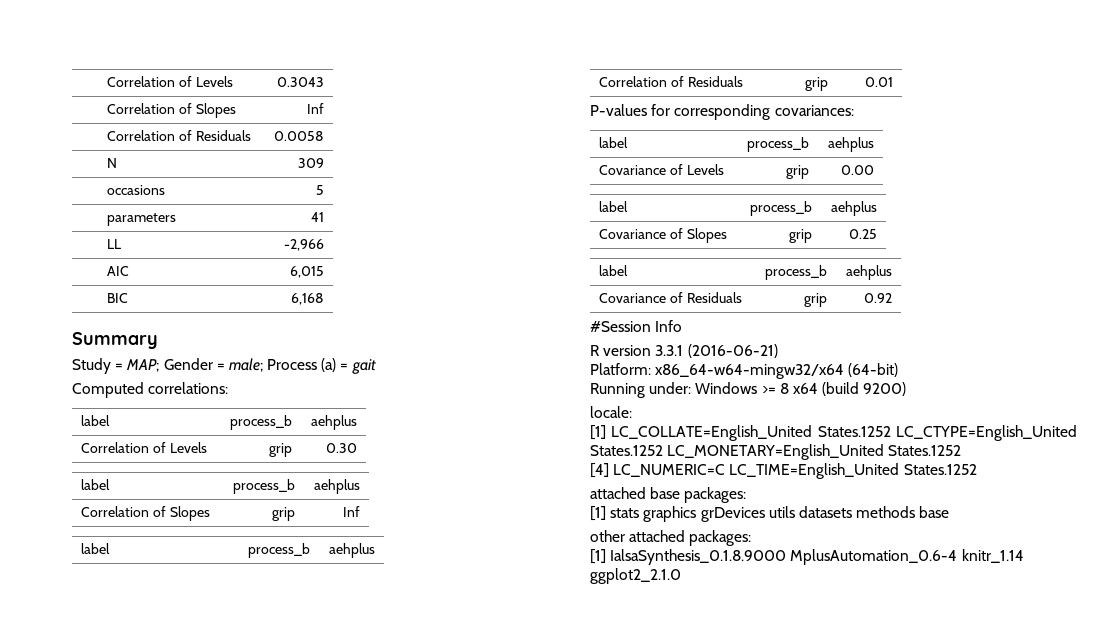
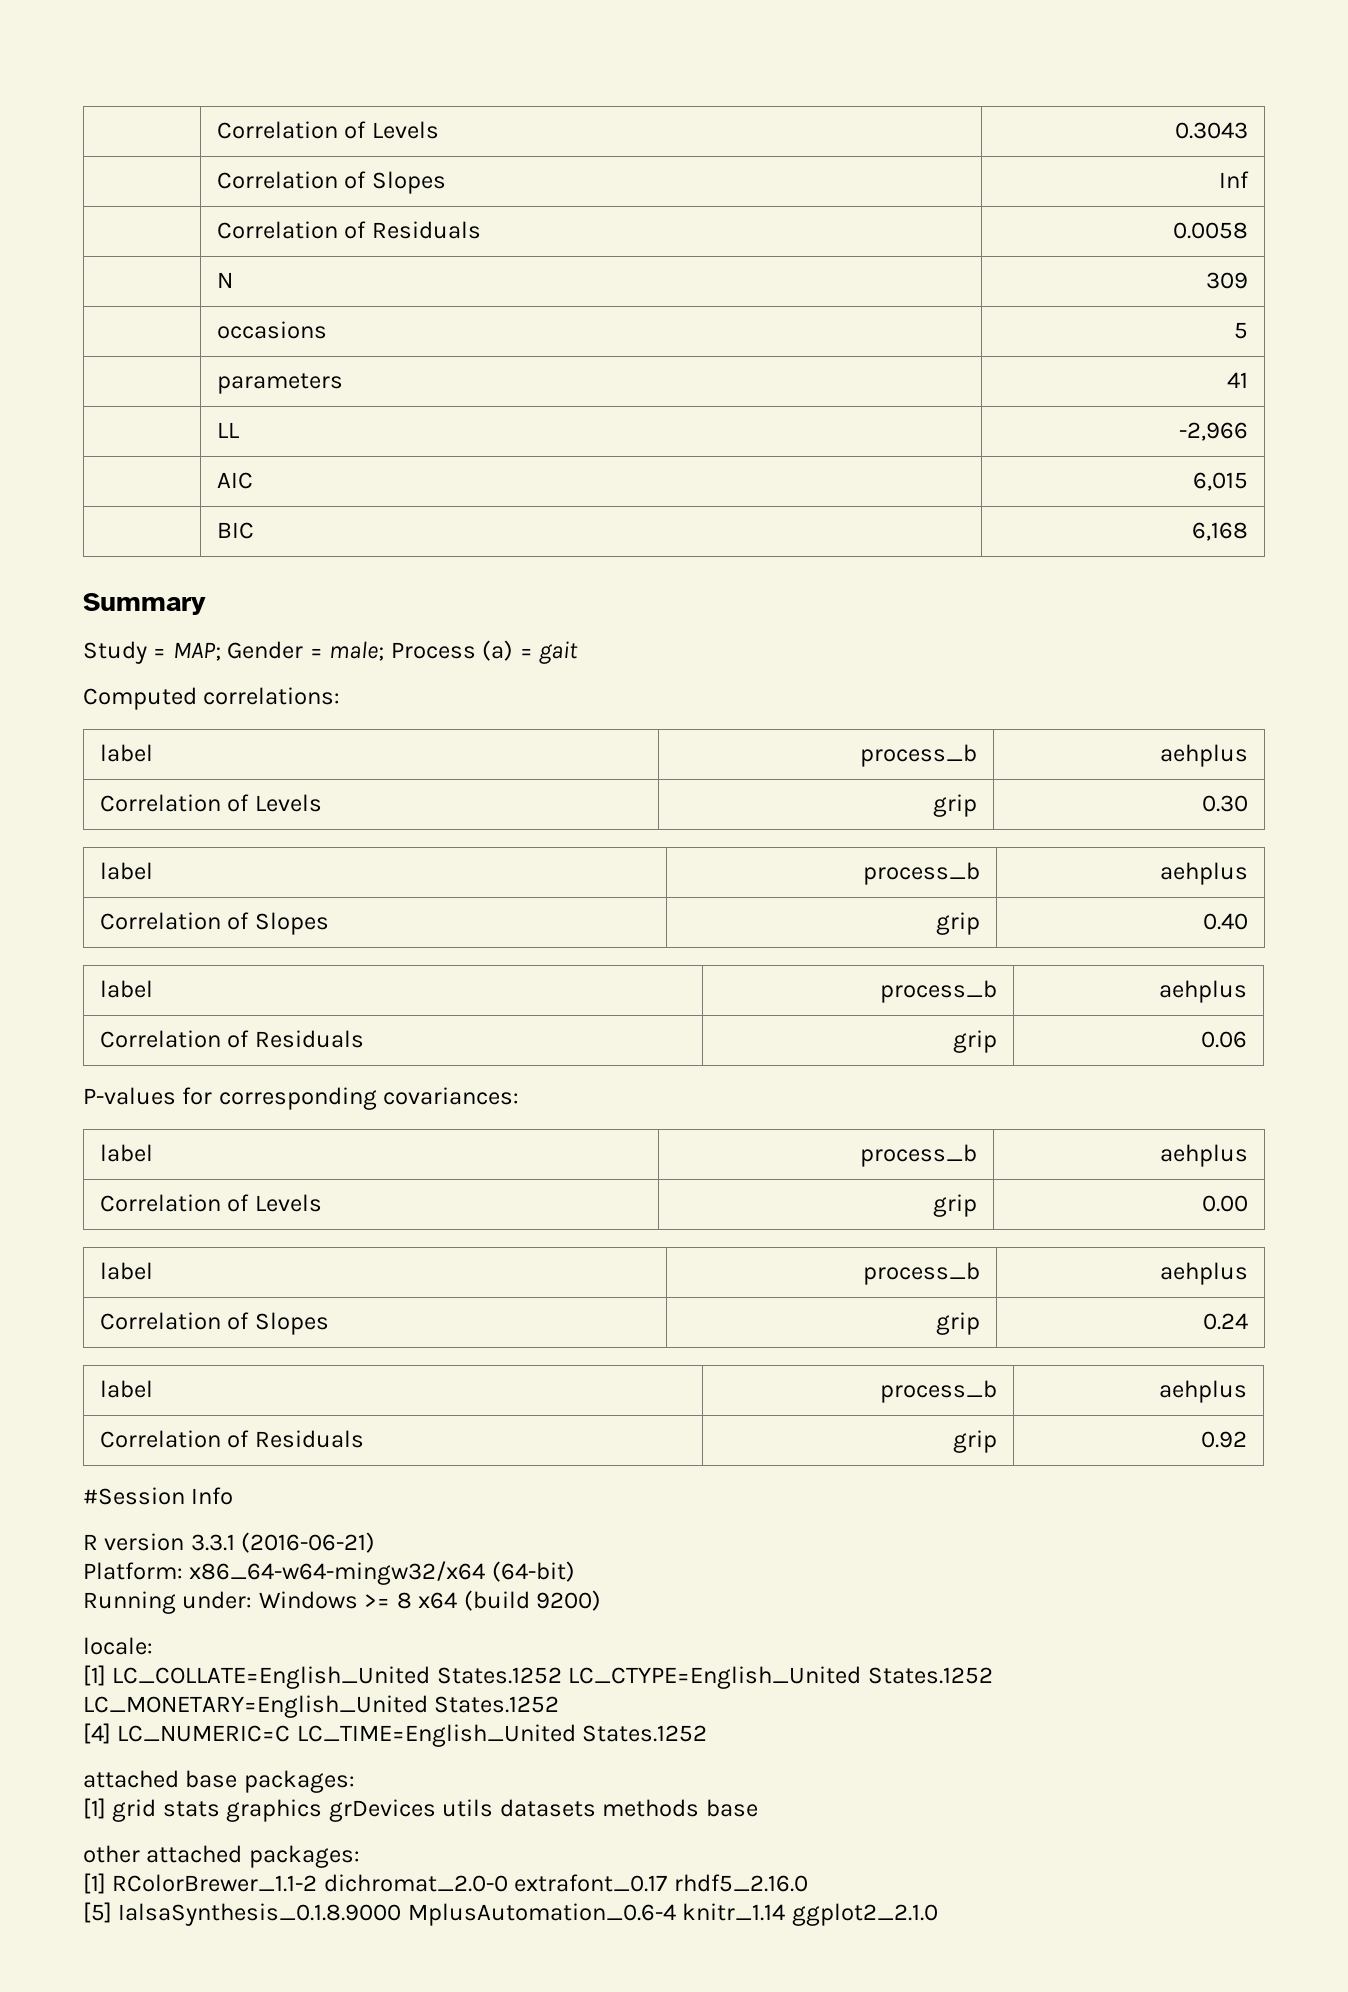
- Correlation of Slopes | grip | Inf
+ Correlation of Slopes | grip | 0.40
  label | process_b | aehplus
- Correlation of Residuals | grip | 0.01
+ Correlation of Residuals | grip | 0.06
- Covariance of Levels | grip | 0.00
+ Correlation of Levels | grip | 0.00
- Covariance of Slopes | grip | 0.25
+ Correlation of Slopes | grip | 0.24
  label | process_b | aehplus
- Covariance of Residuals | grip | 0.92
+ Correlation of Residuals | grip | 0.92
- [1] stats graphics grDevices utils datasets methods base
+ [1] grid stats graphics grDevices utils datasets methods base
- [1] IalsaSynthesis_0.1.8.9000 MplusAutomation_0.6-4 knitr_1.14 ggplot2_2.1.0
+ [1] RColorBrewer_1.1-2 dichromat_2.0-0 extrafont_0.17 rhdf5_2.16.0
+ [5] IalsaSynthesis_0.1.8.9000 MplusAutomation_0.6-4 knitr_1.14 ggplot2_2.1.0

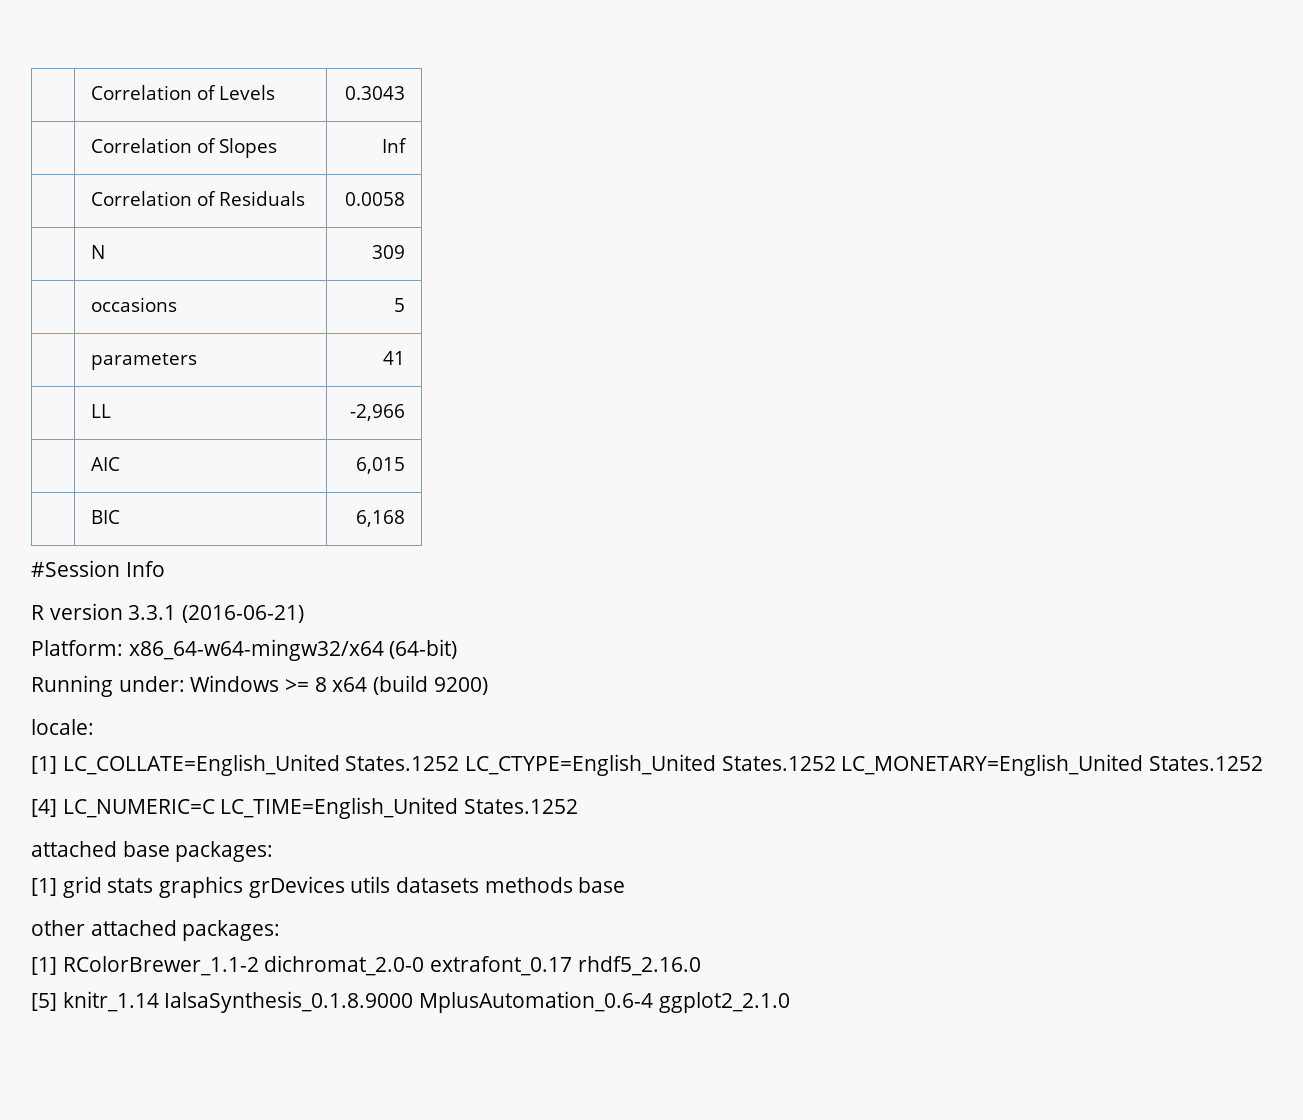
- Summary
- Study = MAP; Gender = male; Process (a) = gait
- Computed correlations:
- label | process_b | aehplus
- Correlation of Levels | grip | 0.30
- label | process_b | aehplus
- Correlation of Slopes | grip | 0.40
- label | process_b | aehplus
- Correlation of Residuals | grip | 0.06
- P-values for corresponding covariances:
- label | process_b | aehplus
- Correlation of Levels | grip | 0.00
- label | process_b | aehplus
- Correlation of Slopes | grip | 0.24
- label | process_b | aehplus
- Correlation of Residuals | grip | 0.92
- [5] IalsaSynthesis_0.1.8.9000 MplusAutomation_0.6-4 knitr_1.14 ggplot2_2.1.0
+ [5] knitr_1.14 IalsaSynthesis_0.1.8.9000 MplusAutomation_0.6-4 ggplot2_2.1.0

